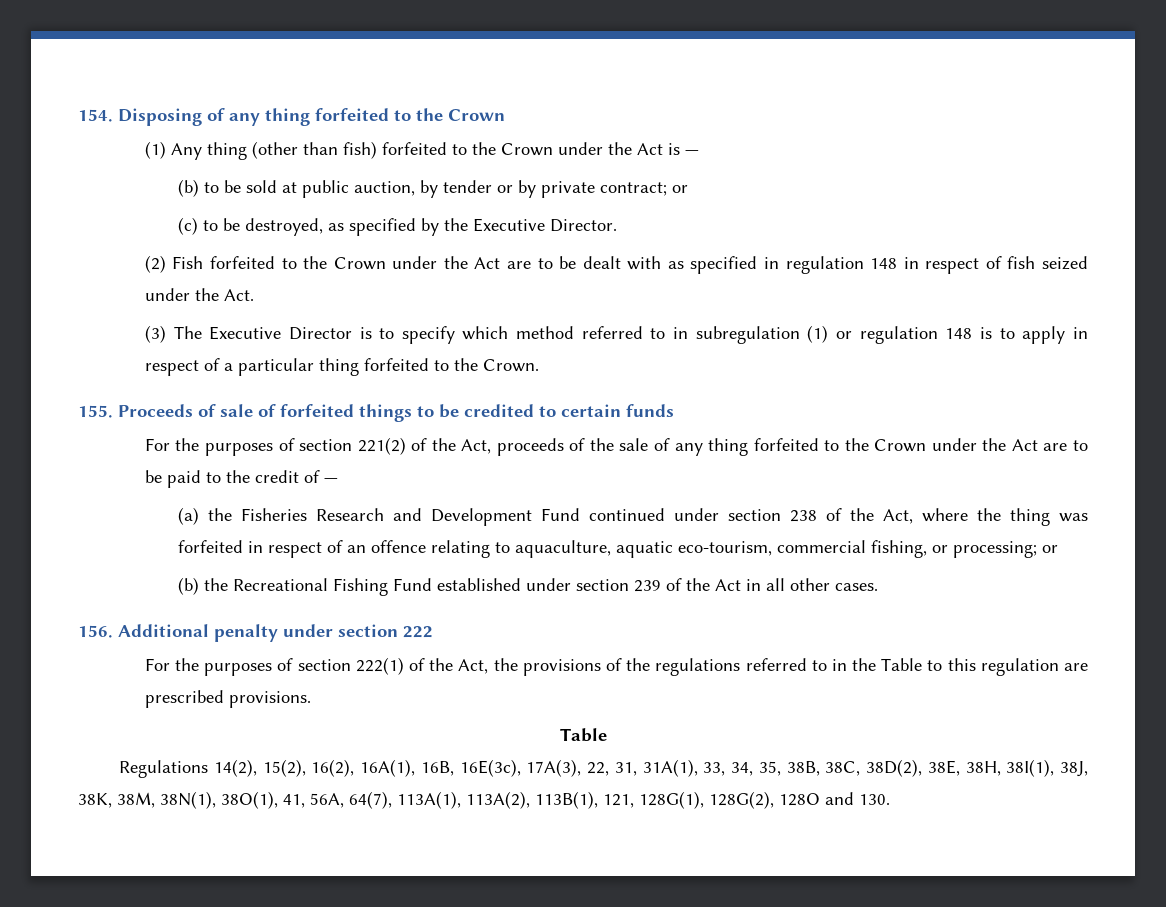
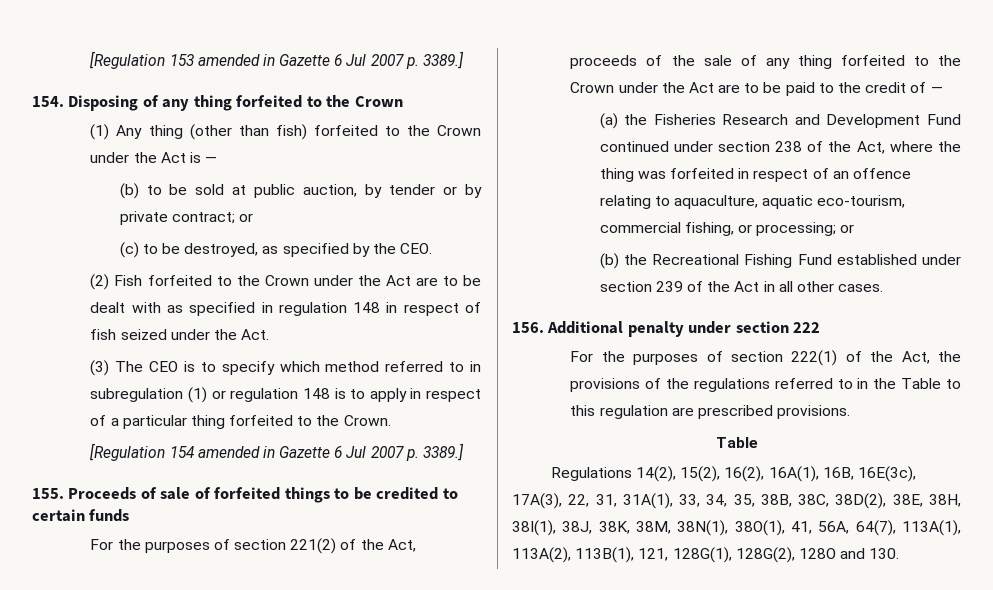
+ [Regulation 153 amended in Gazette 6 Jul 2007 p. 3389.]
- (c) to be destroyed, as specified by the Executive Director.
+ (c) to be destroyed, as specified by the CEO.
- (3) The Executive Director is to specify which method referred to in subregulation (1) or regulation 148 is to apply in respect of a particular thing forfeited to the Crown.
+ (3) The CEO is to specify which method referred to in subregulation (1) or regulation 148 is to apply in respect of a particular thing forfeited to the Crown.
+ [Regulation 154 amended in Gazette 6 Jul 2007 p. 3389.]

